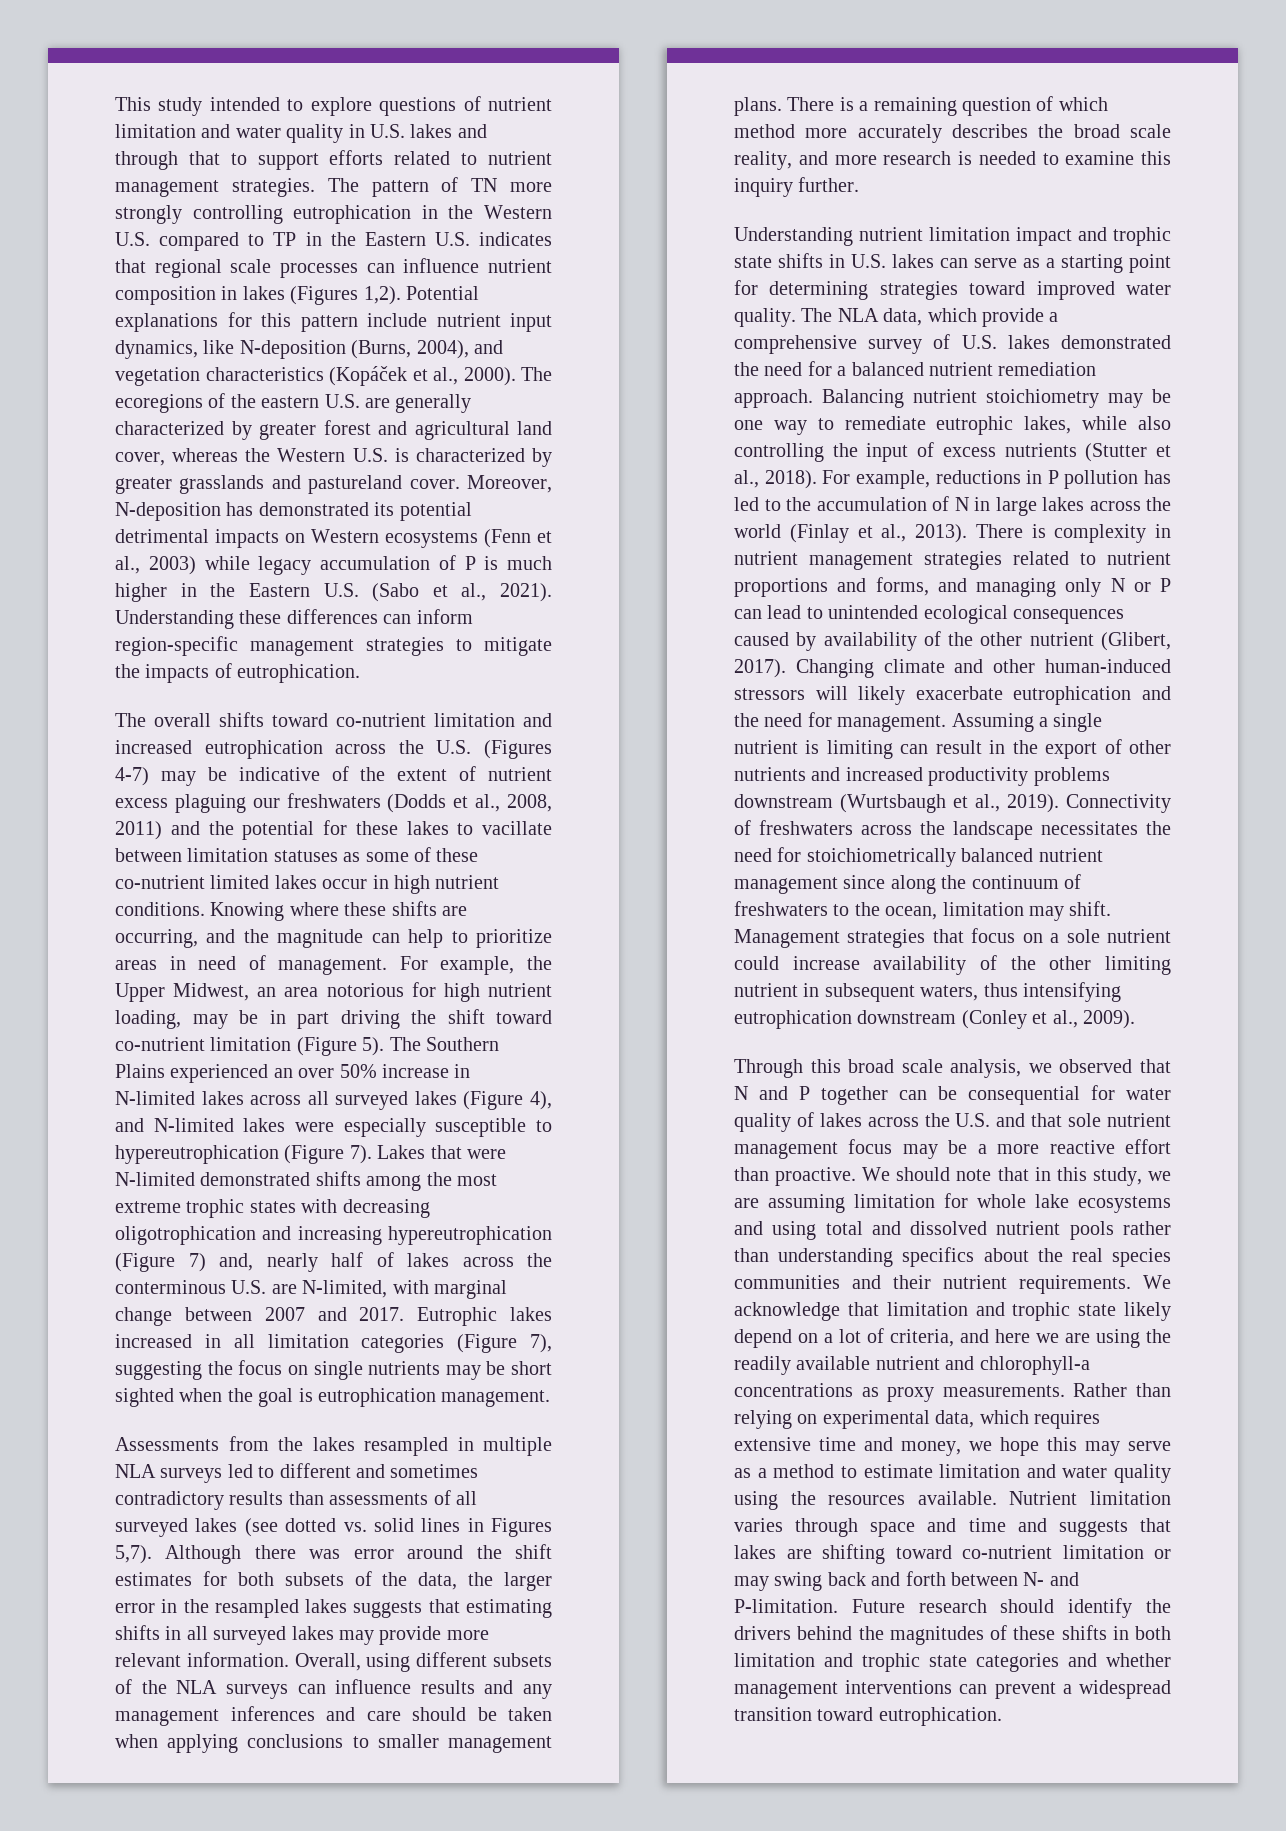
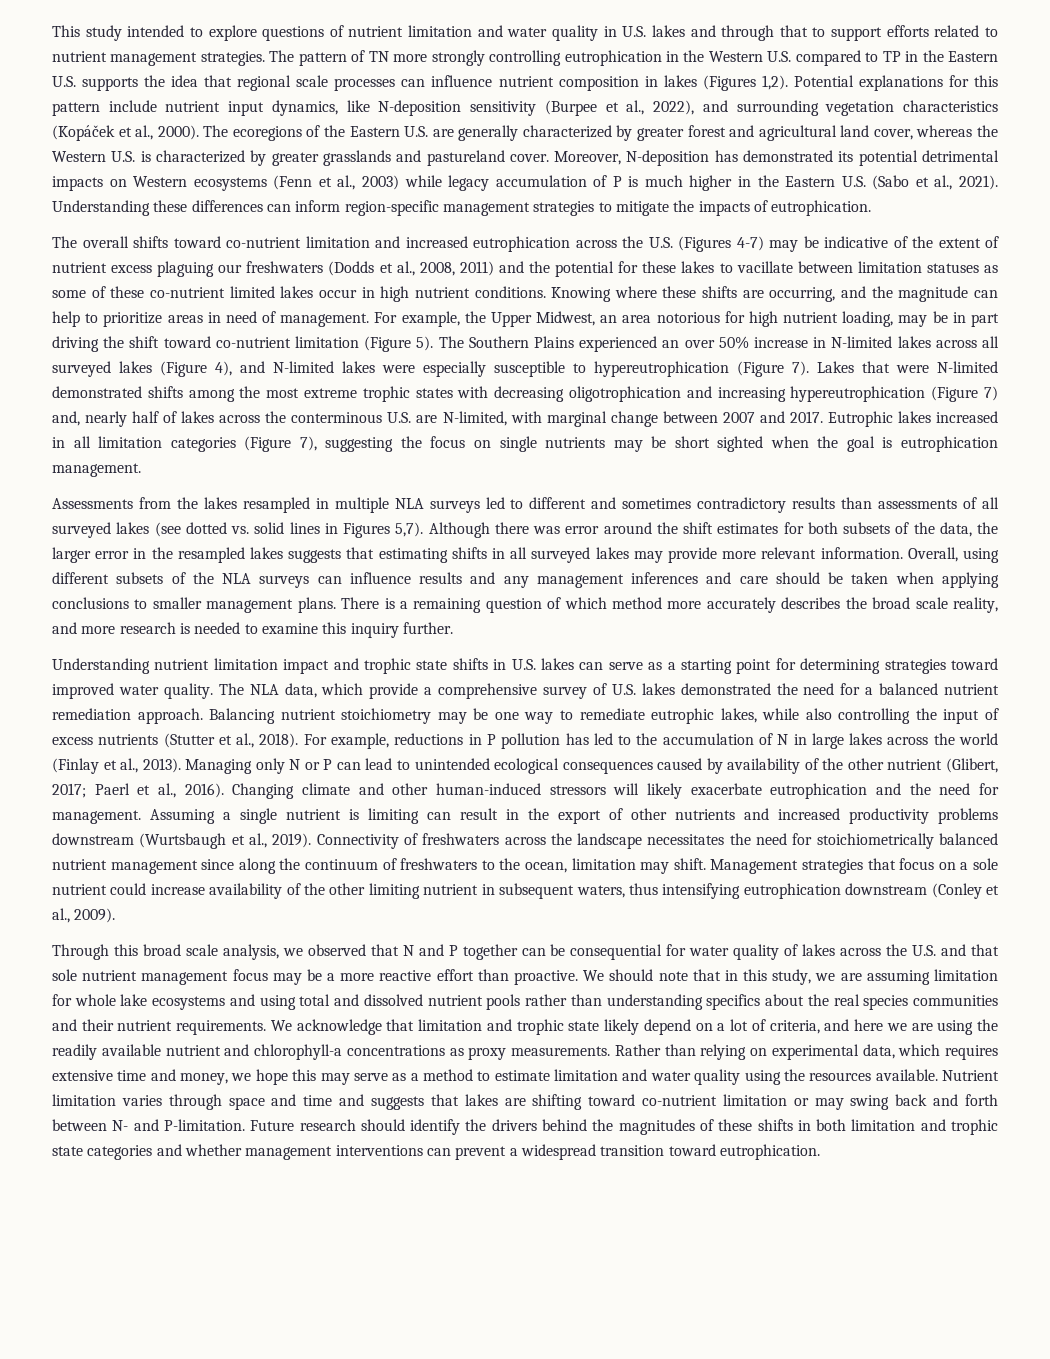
- The pattern of TN more strongly controlling eutrophication in the Western U.S. compared to TP in the Eastern U.S. indicates that regional scale processes can influence nutrient composition in lakes (Figures 1,2).
+ The pattern of TN more strongly controlling eutrophication in the Western U.S. compared to TP in the Eastern U.S. supports the idea that regional scale processes can influence nutrient composition in lakes (Figures 1,2).
- Potential explanations for this pattern include nutrient input dynamics, like N-deposition (Burns, 2004), and vegetation characteristics (Kopáček et al., 2000).
+ Potential explanations for this pattern include nutrient input dynamics, like N-deposition sensitivity (Burpee et al., 2022), and surrounding vegetation characteristics (Kopáček et al., 2000).
- The ecoregions of the eastern U.S. are generally characterized by greater forest and agricultural land cover, whereas the Western U.S. is characterized by greater grasslands and pastureland cover.
+ The ecoregions of the Eastern U.S. are generally characterized by greater forest and agricultural land cover, whereas the Western U.S. is characterized by greater grasslands and pastureland cover.
- There is complexity in nutrient management strategies related to nutrient proportions and forms, and managing only N or P can lead to unintended ecological consequences caused by availability of the other nutrient (Glibert, 2017).
+ Managing only N or P can lead to unintended ecological consequences caused by availability of the other nutrient (Glibert, 2017; Paerl et al., 2016).

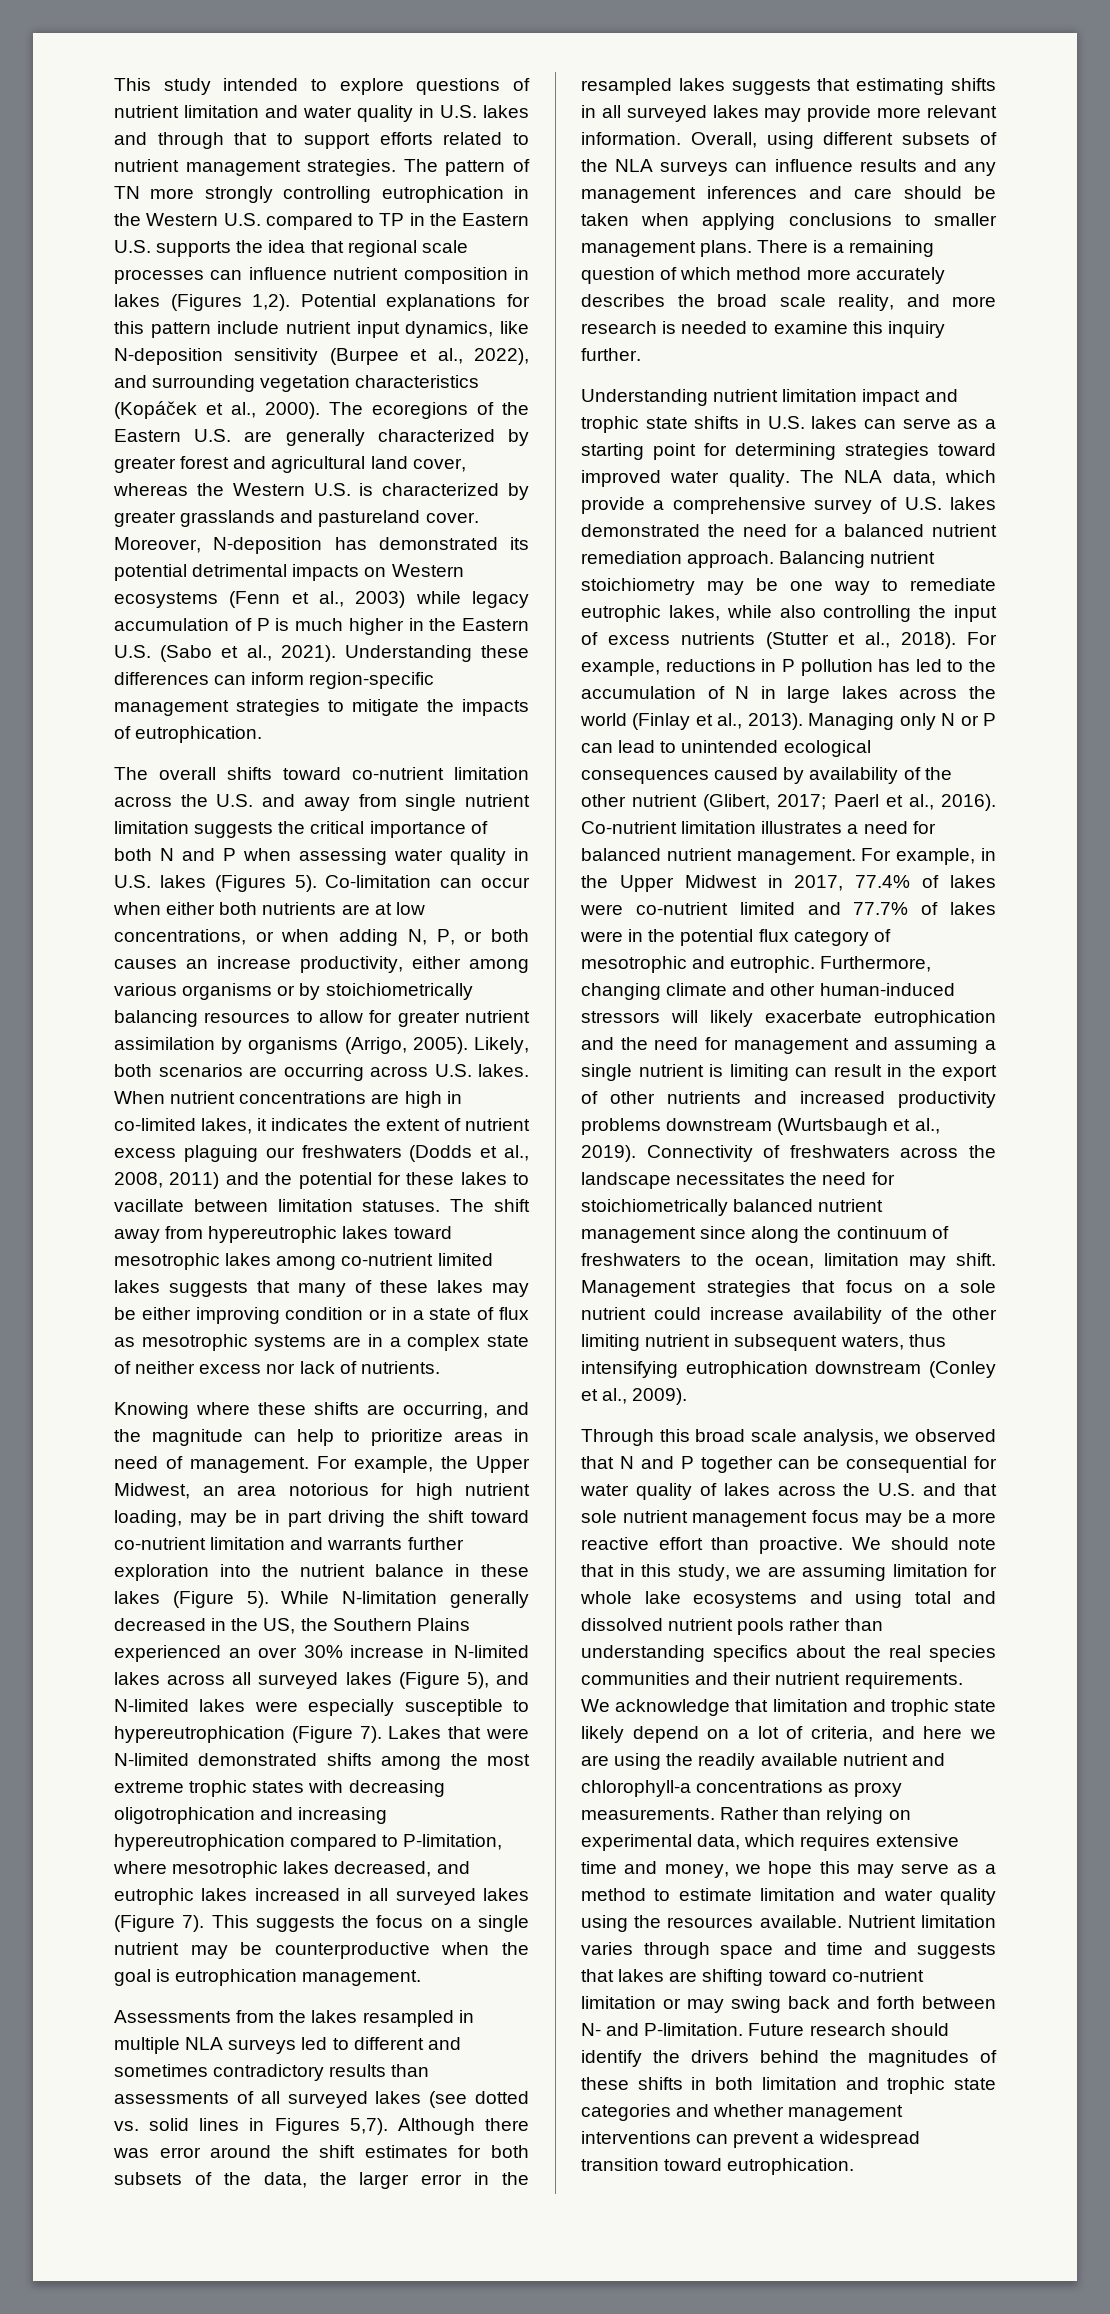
- The overall shifts toward co-nutrient limitation and increased eutrophication across the U.S. (Figures 4-7) may be indicative of the extent of nutrient excess plaguing our freshwaters (Dodds et al., 2008, 2011) and the potential for these lakes to vacillate between limitation statuses as some of these co-nutrient limited lakes occur in high nutrient conditions. Knowing where these shifts are occurring, and the magnitude can help to prioritize areas in need of management.
+ The overall shifts toward co-nutrient limitation across the U.S. and away from single nutrient limitation suggests the critical importance of both N and P when assessing water quality in U.S. lakes (Figures 5). Co-limitation can occur when either both nutrients are at low concentrations, or when adding N, P, or both causes an increase productivity, either among various organisms or by stoichiometrically balancing resources to allow for greater nutrient assimilation by organisms (Arrigo, 2005). Likely, both scenarios are occurring across U.S. lakes. When nutrient concentrations are high in co-limited lakes, it indicates the extent of nutrient excess plaguing our freshwaters (Dodds et al., 2008, 2011) and the potential for these lakes to vacillate between limitation statuses. The shift away from hypereutrophic lakes toward mesotrophic lakes among co-nutrient limited lakes suggests that many of these lakes may be either improving condition or in a state of flux as mesotrophic systems are in a complex state of neither excess nor lack of nutrients.
+ Knowing where these shifts are occurring, and the magnitude can help to prioritize areas in need of management.
- For example, the Upper Midwest, an area notorious for high nutrient loading, may be in part driving the shift toward co-nutrient limitation (Figure 5). The Southern Plains experienced an over 50% increase in N-limited lakes across all surveyed lakes (Figure 4), and N-limited lakes were especially susceptible to hypereutrophication (Figure 7).
+ For example, the Upper Midwest, an area notorious for high nutrient loading, may be in part driving the shift toward co-nutrient limitation and warrants further exploration into the nutrient balance in these lakes (Figure 5). While N-limitation generally decreased in the US, the Southern Plains experienced an over 30% increase in N-limited lakes across all surveyed lakes (Figure 5), and N-limited lakes were especially susceptible to hypereutrophication (Figure 7).
- Lakes that were N-limited demonstrated shifts among the most extreme trophic states with decreasing oligotrophication and increasing hypereutrophication (Figure 7) and, nearly half of lakes across the conterminous U.S. are N-limited, with marginal change between 2007 and 2017. Eutrophic lakes increased in all limitation categories (Figure 7), suggesting the focus on single nutrients may be short sighted when the goal is eutrophication management.
+ Lakes that were N-limited demonstrated shifts among the most extreme trophic states with decreasing oligotrophication and increasing hypereutrophication compared to P-limitation, where mesotrophic lakes decreased, and eutrophic lakes increased in all surveyed lakes (Figure 7). This suggests the focus on a single nutrient may be counterproductive when the goal is eutrophication management.
- Changing climate and other human-induced stressors will likely exacerbate eutrophication and the need for management. Assuming a single nutrient is limiting can result in the export of other nutrients and increased productivity problems downstream (Wurtsbaugh et al., 2019).
+ Co-nutrient limitation illustrates a need for balanced nutrient management. For example, in the Upper Midwest in 2017, 77.4% of lakes were co-nutrient limited and 77.7% of lakes were in the potential flux category of mesotrophic and eutrophic. Furthermore, changing climate and other human-induced stressors will likely exacerbate eutrophication and the need for management and assuming a single nutrient is limiting can result in the export of other nutrients and increased productivity problems downstream (Wurtsbaugh et al., 2019).

